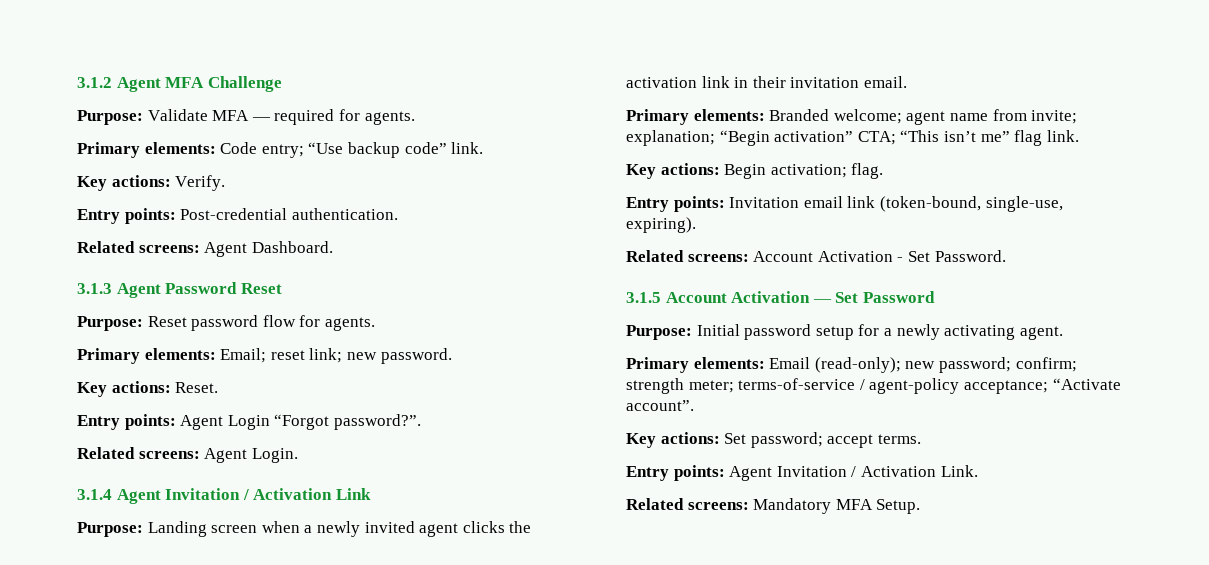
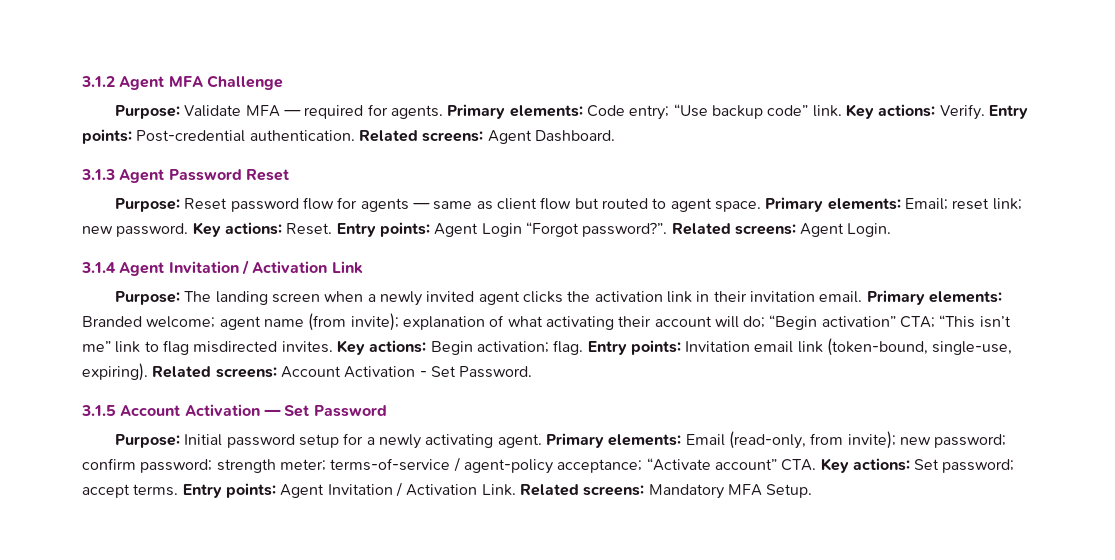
- Purpose: Validate MFA — required for agents.
- Primary elements: Code entry; “Use backup code” link.
- Key actions: Verify.
- Entry points: Post-credential authentication.
- Related screens: Agent Dashboard.
+ Purpose: Validate MFA — required for agents. Primary elements: Code entry; “Use backup code” link. Key actions: Verify. Entry points: Post-credential authentication. Related screens: Agent Dashboard.
- Purpose: Reset password flow for agents.
- Primary elements: Email; reset link; new password.
- Key actions: Reset.
- Entry points: Agent Login “Forgot password?”.
- Related screens: Agent Login.
+ Purpose: Reset password flow for agents — same as client flow but routed to agent space. Primary elements: Email; reset link; new password. Key actions: Reset. Entry points: Agent Login “Forgot password?”. Related screens: Agent Login.
- Purpose: Landing screen when a newly invited agent clicks the activation link in their invitation email.
- Primary elements: Branded welcome; agent name from invite; explanation; “Begin activation” CTA; “This isn’t me” flag link.
- Key actions: Begin activation; flag.
- Entry points: Invitation email link (token-bound, single-use, expiring).
- Related screens: Account Activation - Set Password.
+ Purpose: The landing screen when a newly invited agent clicks the activation link in their invitation email. Primary elements: Branded welcome; agent name (from invite); explanation of what activating their account will do; “Begin activation” CTA; “This isn’t me” link to flag misdirected invites. Key actions: Begin activation; flag. Entry points: Invitation email link (token-bound, single-use, expiring). Related screens: Account Activation - Set Password.
- Purpose: Initial password setup for a newly activating agent.
- Primary elements: Email (read-only); new password; confirm; strength meter; terms-of-service / agent-policy acceptance; “Activate account”.
- Key actions: Set password; accept terms.
- Entry points: Agent Invitation / Activation Link.
- Related screens: Mandatory MFA Setup.
+ Purpose: Initial password setup for a newly activating agent. Primary elements: Email (read-only, from invite); new password; confirm password; strength meter; terms-of-service / agent-policy acceptance; “Activate account” CTA. Key actions: Set password; accept terms. Entry points: Agent Invitation / Activation Link. Related screens: Mandatory MFA Setup.

